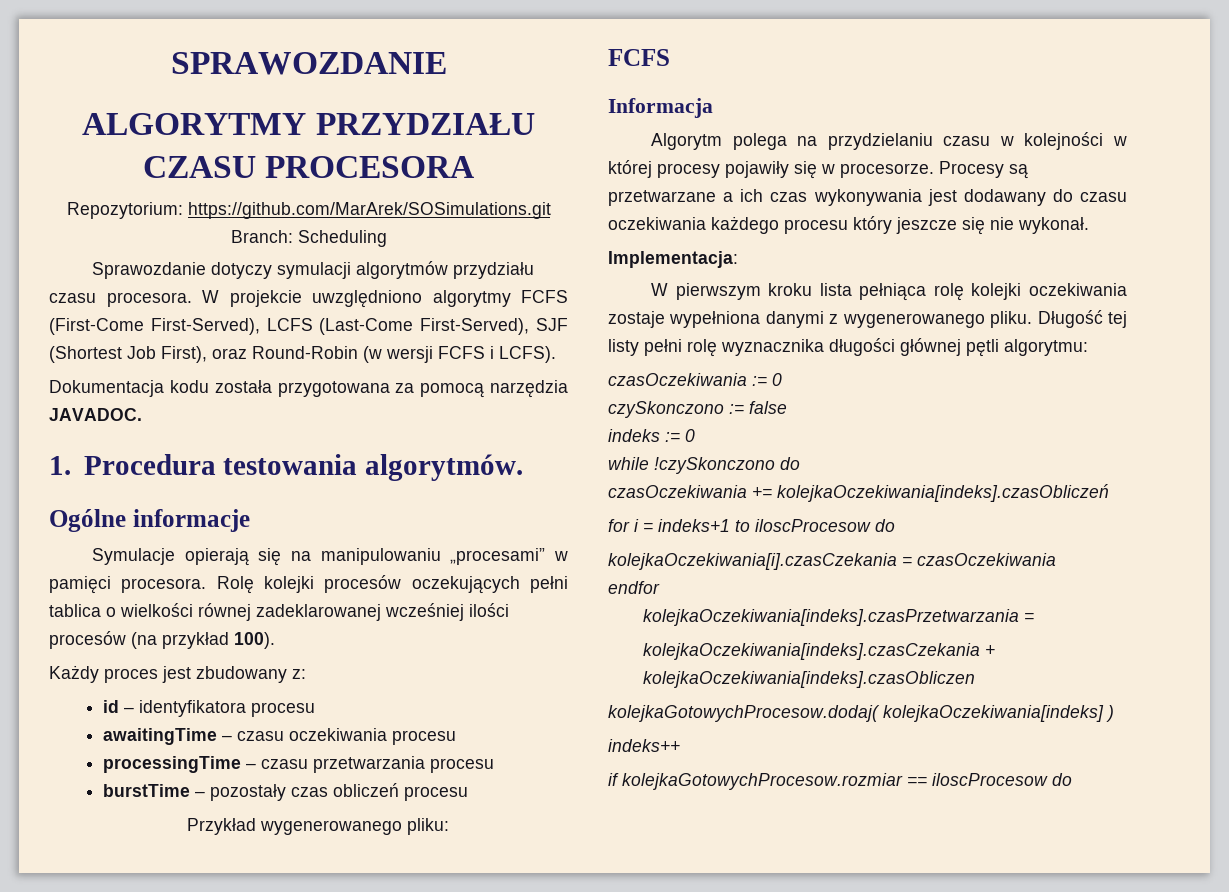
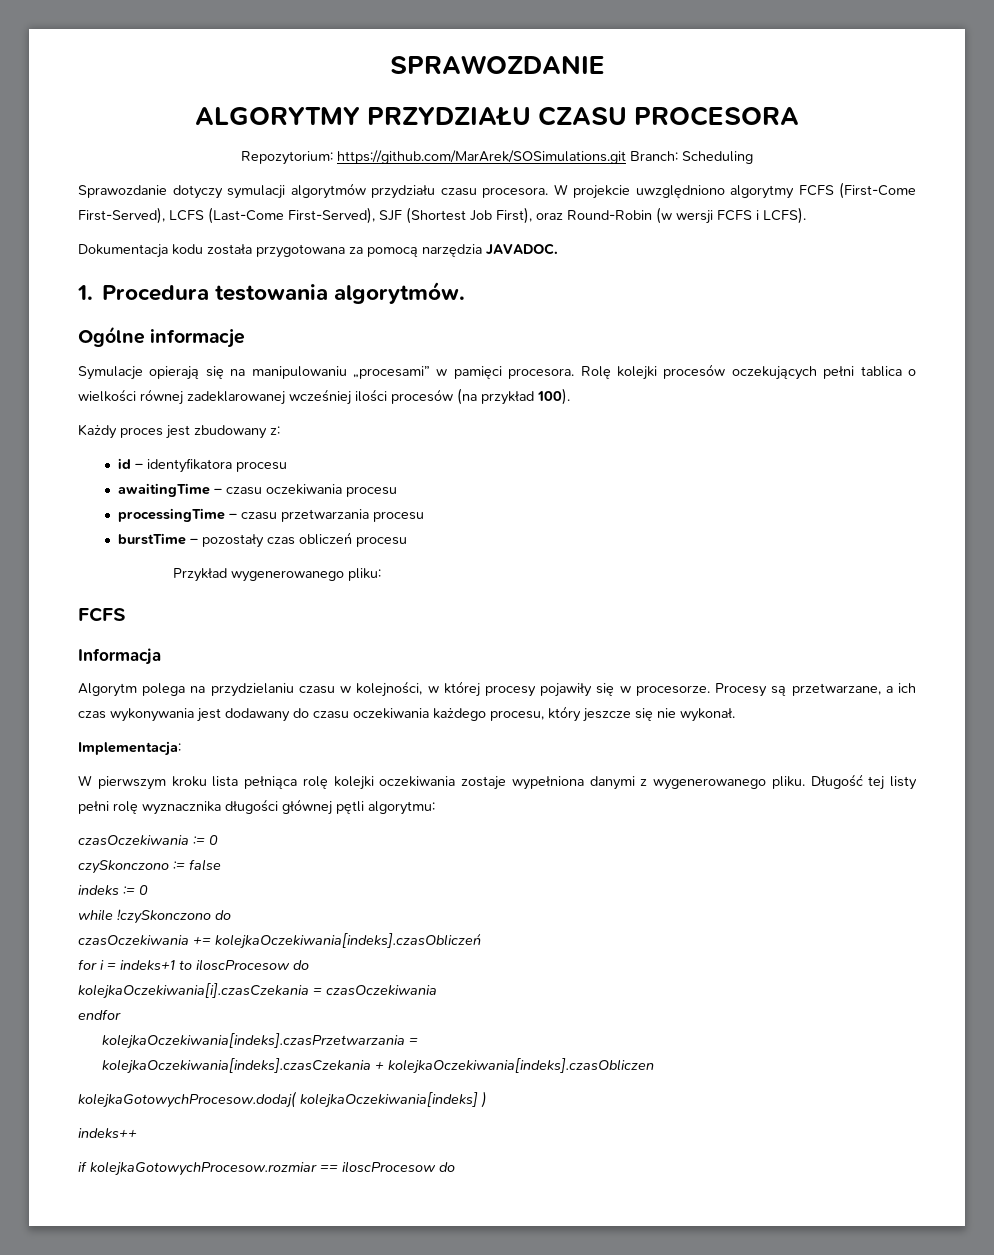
- Algorytm polega na przydzielaniu czasu w kolejności w której procesy pojawiły się w procesorze.
+ Algorytm polega na przydzielaniu czasu w kolejności, w której procesy pojawiły się w procesorze.
- Procesy są przetwarzane a ich czas wykonywania jest dodawany do czasu oczekiwania każdego procesu który jeszcze się nie wykonał.
+ Procesy są przetwarzane, a ich czas wykonywania jest dodawany do czasu oczekiwania każdego procesu, który jeszcze się nie wykonał.

